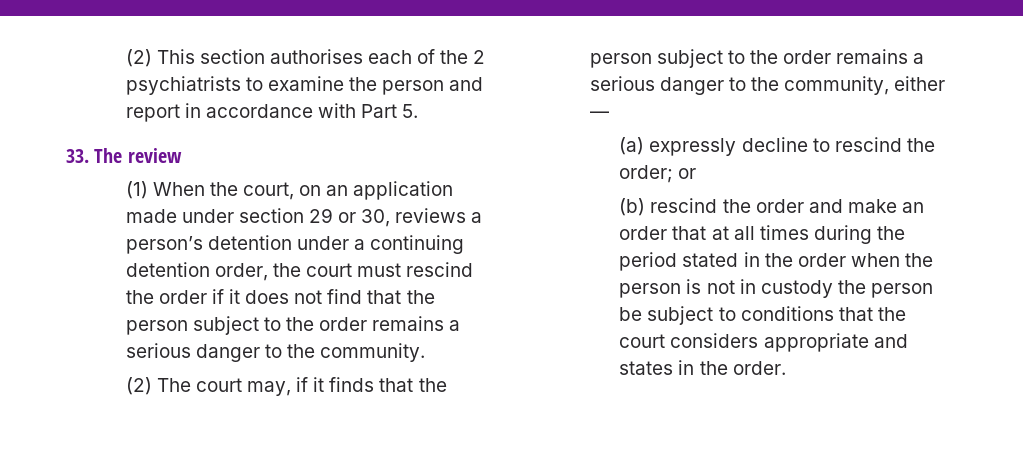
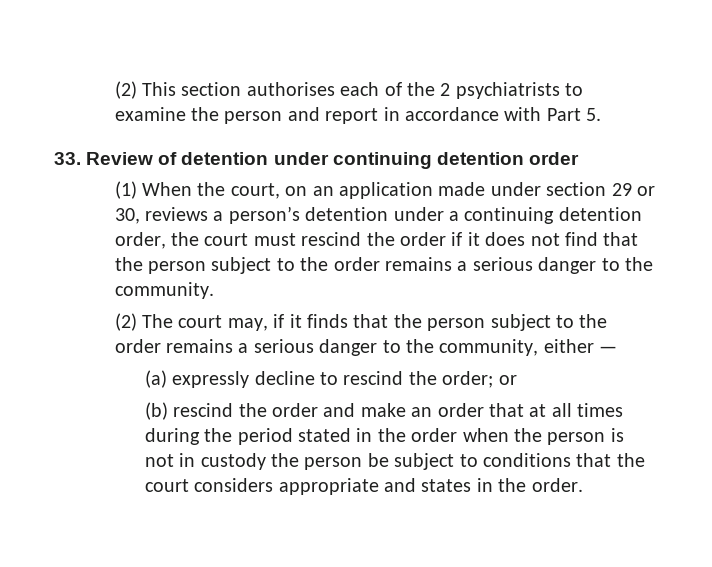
- 33. The review
+ 33. Review of detention under continuing detention order

